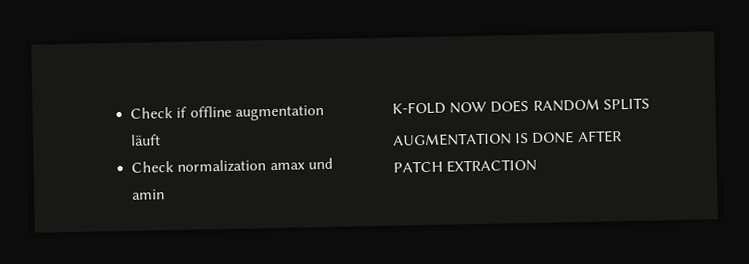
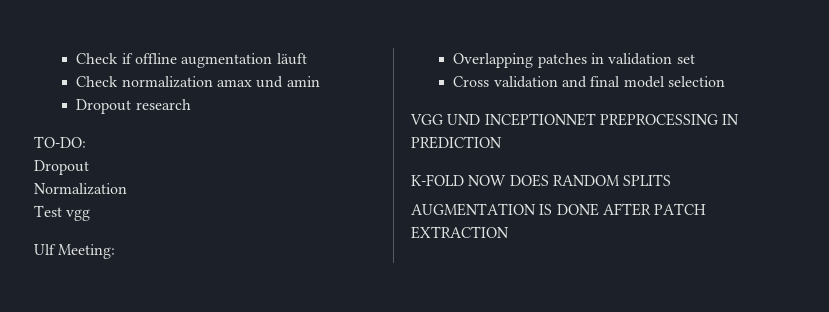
+ Dropout research
+ TO-DO:
+ Dropout
+ Normalization
+ Test vgg
+ Ulf Meeting:
+ Overlapping patches in validation set
+ Cross validation and final model selection
+ VGG UND INCEPTIONNET PREPROCESSING IN PREDICTION

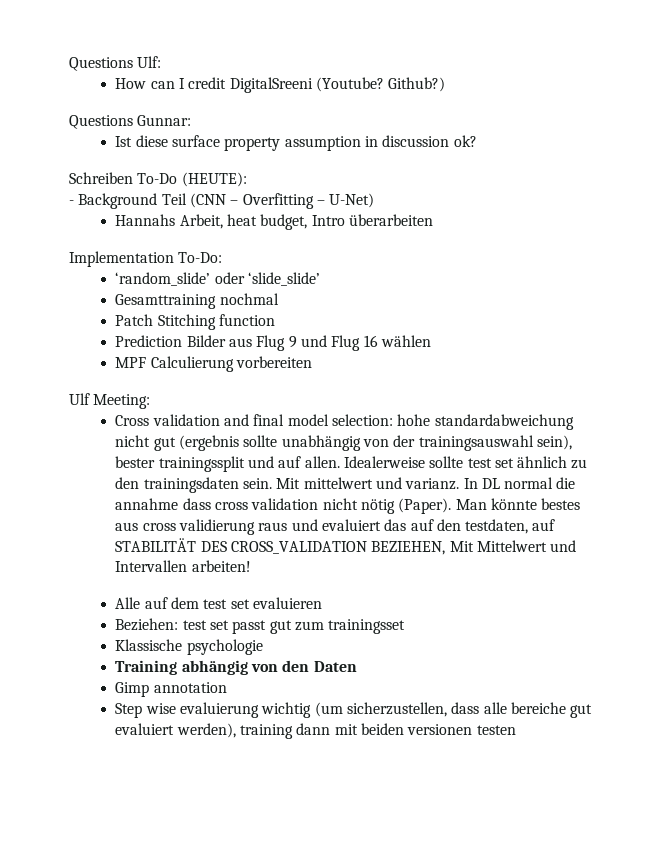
- Check if offline augmentation läuft
- Check normalization amax und amin
- Dropout research
- TO-DO:
- Dropout
- Normalization
- Test vgg
+ Questions Ulf:
+ How can I credit DigitalSreeni (Youtube? Github?)
+ Questions Gunnar:
+ Ist diese surface property assumption in discussion ok?
+ Schreiben To-Do (HEUTE):
+ - Background Teil (CNN – Overfitting – U-Net)
+ Hannahs Arbeit, heat budget, Intro überarbeiten
+ Implementation To-Do:
+ ‘random_slide’ oder ‘slide_slide’
+ Gesamttraining nochmal
+ Patch Stitching function
+ Prediction Bilder aus Flug 9 und Flug 16 wählen
+ MPF Calculierung vorbereiten
  Ulf Meeting:
- Overlapping patches in validation set
- Cross validation and final model selection
- VGG UND INCEPTIONNET PREPROCESSING IN PREDICTION
- K-FOLD NOW DOES RANDOM SPLITS
- AUGMENTATION IS DONE AFTER PATCH EXTRACTION
+ Cross validation and final model selection: hohe standardabweichung nicht gut (ergebnis sollte unabhängig von der trainingsauswahl sein), bester trainingssplit und auf allen. Idealerweise sollte test set ähnlich zu den trainingsdaten sein. Mit mittelwert und varianz. In DL normal die annahme dass cross validation nicht nötig (Paper). Man könnte bestes aus cross validierung raus und evaluiert das auf den testdaten, auf STABILITÄT DES CROSS_VALIDATION BEZIEHEN, Mit Mittelwert und Intervallen arbeiten!
+ Alle auf dem test set evaluieren
+ Beziehen: test set passt gut zum trainingsset
+ Klassische psychologie
+ Training abhängig von den Daten
+ Gimp annotation
+ Step wise evaluierung wichtig (um sicherzustellen, dass alle bereiche gut evaluiert werden), training dann mit beiden versionen testen

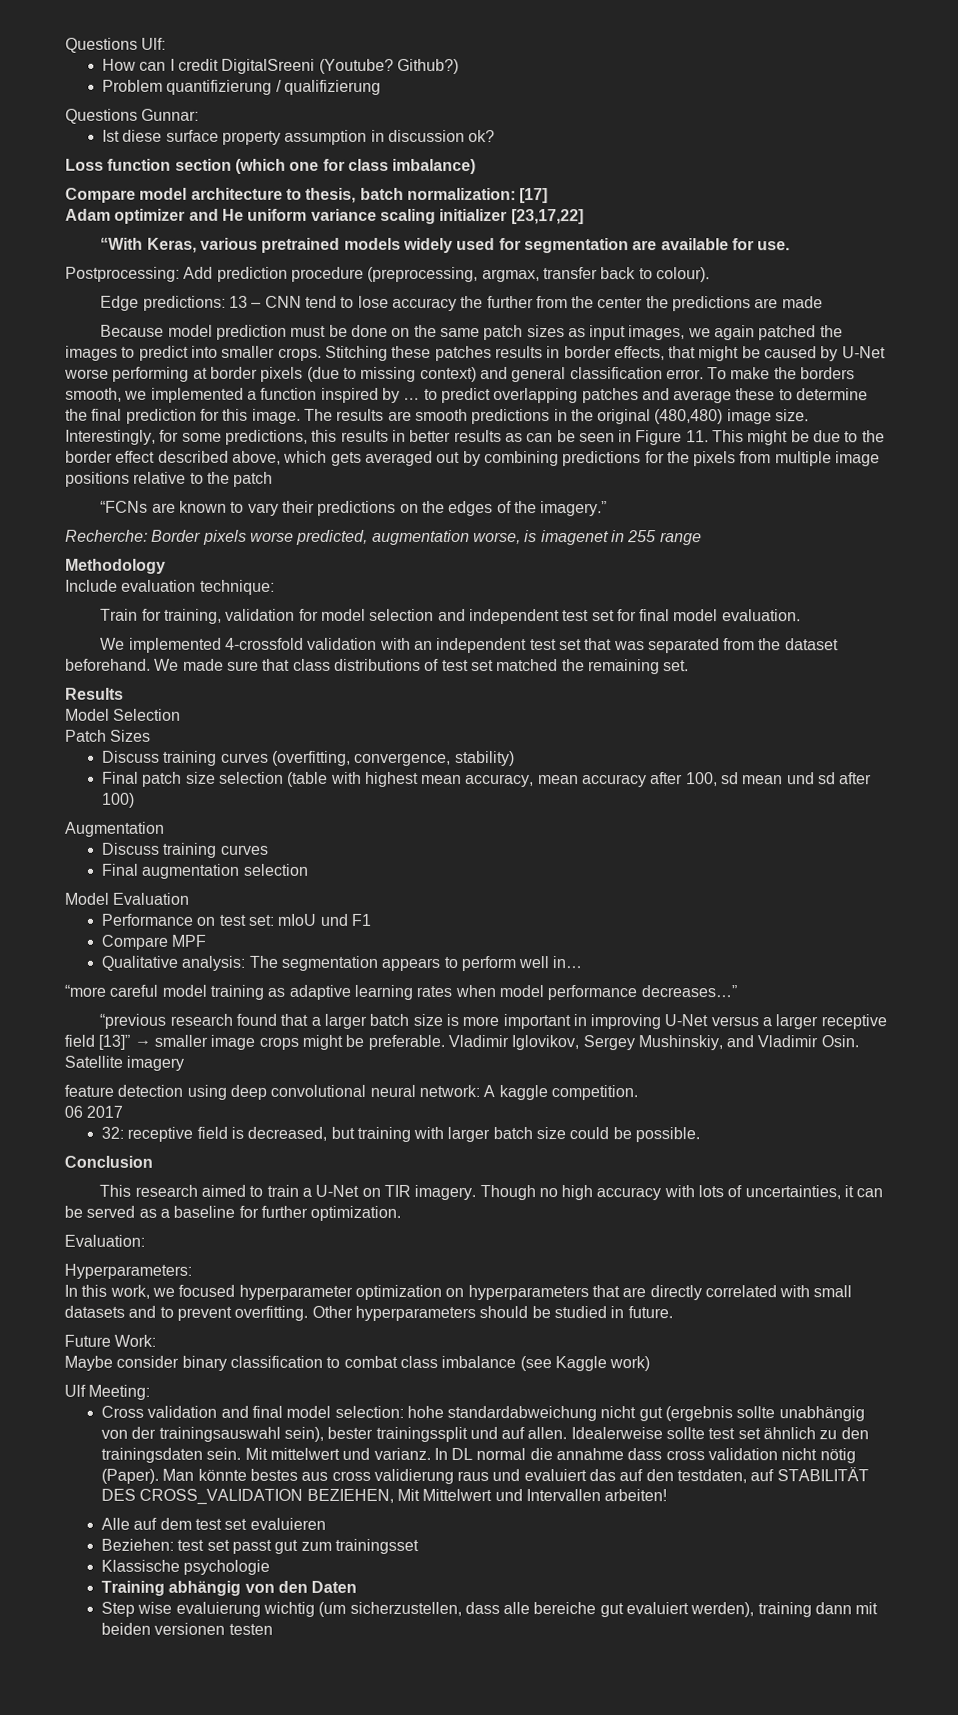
+ Problem quantifizierung / qualifizierung
- Schreiben To-Do (HEUTE):
- - Background Teil (CNN – Overfitting – U-Net)
- Hannahs Arbeit, heat budget, Intro überarbeiten
- Implementation To-Do:
- ‘random_slide’ oder ‘slide_slide’
- Gesamttraining nochmal
- Patch Stitching function
- Prediction Bilder aus Flug 9 und Flug 16 wählen
- MPF Calculierung vorbereiten
+ Loss function section (which one for class imbalance)
+ Compare model architecture to thesis, batch normalization: [17]
+ Adam optimizer and He uniform variance scaling initializer [23,17,22]
+ “With Keras, various pretrained models widely used for segmentation are available for use.
+ Postprocessing: Add prediction procedure (preprocessing, argmax, transfer back to colour).
+ Edge predictions: 13 – CNN tend to lose accuracy the further from the center the predictions are made
+ Because model prediction must be done on the same patch sizes as input images, we again patched the images to predict into smaller crops. Stitching these patches results in border effects, that might be caused by U-Net worse performing at border pixels (due to missing context) and general classification error. To make the borders smooth, we implemented a function inspired by … to predict overlapping patches and average these to determine the final prediction for this image. The results are smooth predictions in the original (480,480) image size. Interestingly, for some predictions, this results in better results as can be seen in Figure 11. This might be due to the border effect described above, which gets averaged out by combining predictions for the pixels from multiple image positions relative to the patch
+ “FCNs are known to vary their predictions on the edges of the imagery.”
+ Recherche: Border pixels worse predicted, augmentation worse, is imagenet in 255 range
+ Methodology
+ Include evaluation technique:
+ Train for training, validation for model selection and independent test set for final model evaluation.
+ We implemented 4-crossfold validation with an independent test set that was separated from the dataset beforehand. We made sure that class distributions of test set matched the remaining set.
+ Results
+ Model Selection
+ Patch Sizes
+ Discuss training curves (overfitting, convergence, stability)
+ Final patch size selection (table with highest mean accuracy, mean accuracy after 100, sd mean und sd after 100)
+ Augmentation
+ Discuss training curves
+ Final augmentation selection
+ Model Evaluation
+ Performance on test set: mIoU und F1
+ Compare MPF
+ Qualitative analysis: The segmentation appears to perform well in…
+ “more careful model training as adaptive learning rates when model performance decreases…”
+ “previous research found that a larger batch size is more important in improving U-Net versus a larger receptive field [13]” → smaller image crops might be preferable. Vladimir Iglovikov, Sergey Mushinskiy, and Vladimir Osin. Satellite imagery
+ feature detection using deep convolutional neural network: A kaggle competition.
+ 06 2017
+ 32: receptive field is decreased, but training with larger batch size could be possible.
+ Conclusion
+ This research aimed to train a U-Net on TIR imagery. Though no high accuracy with lots of uncertainties, it can be served as a baseline for further optimization.
+ Evaluation:
+ Hyperparameters:
+ In this work, we focused hyperparameter optimization on hyperparameters that are directly correlated with small datasets and to prevent overfitting. Other hyperparameters should be studied in future.
+ Future Work:
+ Maybe consider binary classification to combat class imbalance (see Kaggle work)
- Gimp annotation

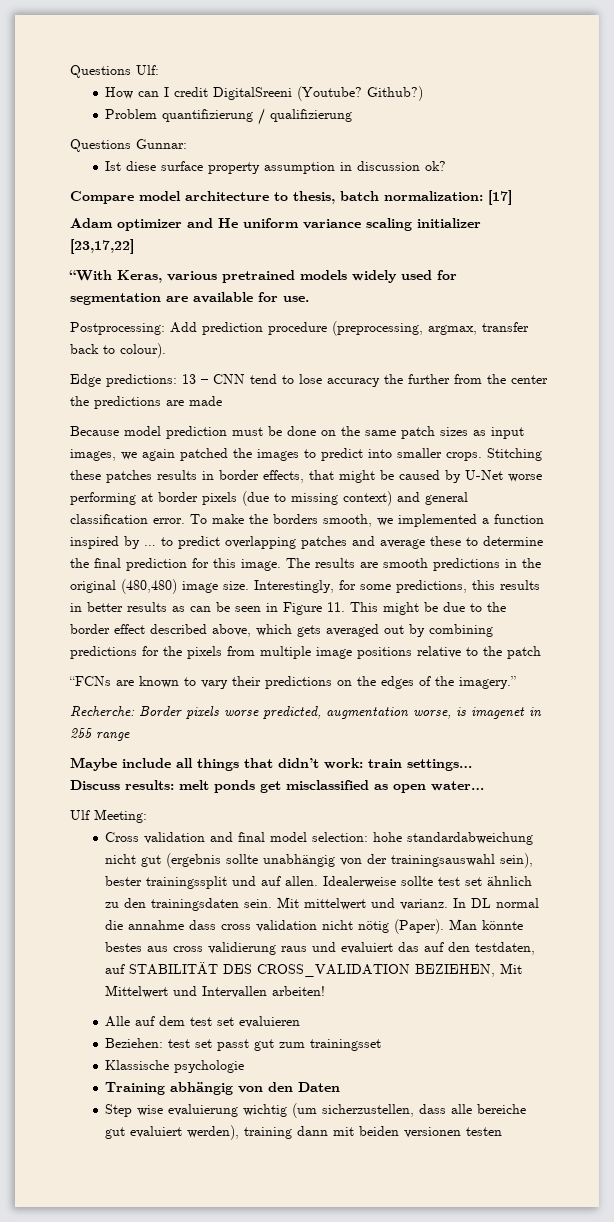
- Loss function section (which one for class imbalance)
- Methodology
- Include evaluation technique:
- Train for training, validation for model selection and independent test set for final model evaluation.
- We implemented 4-crossfold validation with an independent test set that was separated from the dataset beforehand. We made sure that class distributions of test set matched the remaining set.
- Results
- Model Selection
- Patch Sizes
- Discuss training curves (overfitting, convergence, stability)
- Final patch size selection (table with highest mean accuracy, mean accuracy after 100, sd mean und sd after 100)
- Augmentation
- Discuss training curves
- Final augmentation selection
- Model Evaluation
- Performance on test set: mIoU und F1
- Compare MPF
- Qualitative analysis: The segmentation appears to perform well in…
- “more careful model training as adaptive learning rates when model performance decreases…”
- “previous research found that a larger batch size is more important in improving U-Net versus a larger receptive field [13]” → smaller image crops might be preferable. Vladimir Iglovikov, Sergey Mushinskiy, and Vladimir Osin. Satellite imagery
- feature detection using deep convolutional neural network: A kaggle competition.
- 06 2017
- 32: receptive field is decreased, but training with larger batch size could be possible.
- Conclusion
- This research aimed to train a U-Net on TIR imagery. Though no high accuracy with lots of uncertainties, it can be served as a baseline for further optimization.
- Evaluation:
- Hyperparameters:
- In this work, we focused hyperparameter optimization on hyperparameters that are directly correlated with small datasets and to prevent overfitting. Other hyperparameters should be studied in future.
- Future Work:
- Maybe consider binary classification to combat class imbalance (see Kaggle work)
+ Maybe include all things that didn’t work: train settings…
+ Discuss results: melt ponds get misclassified as open water…

